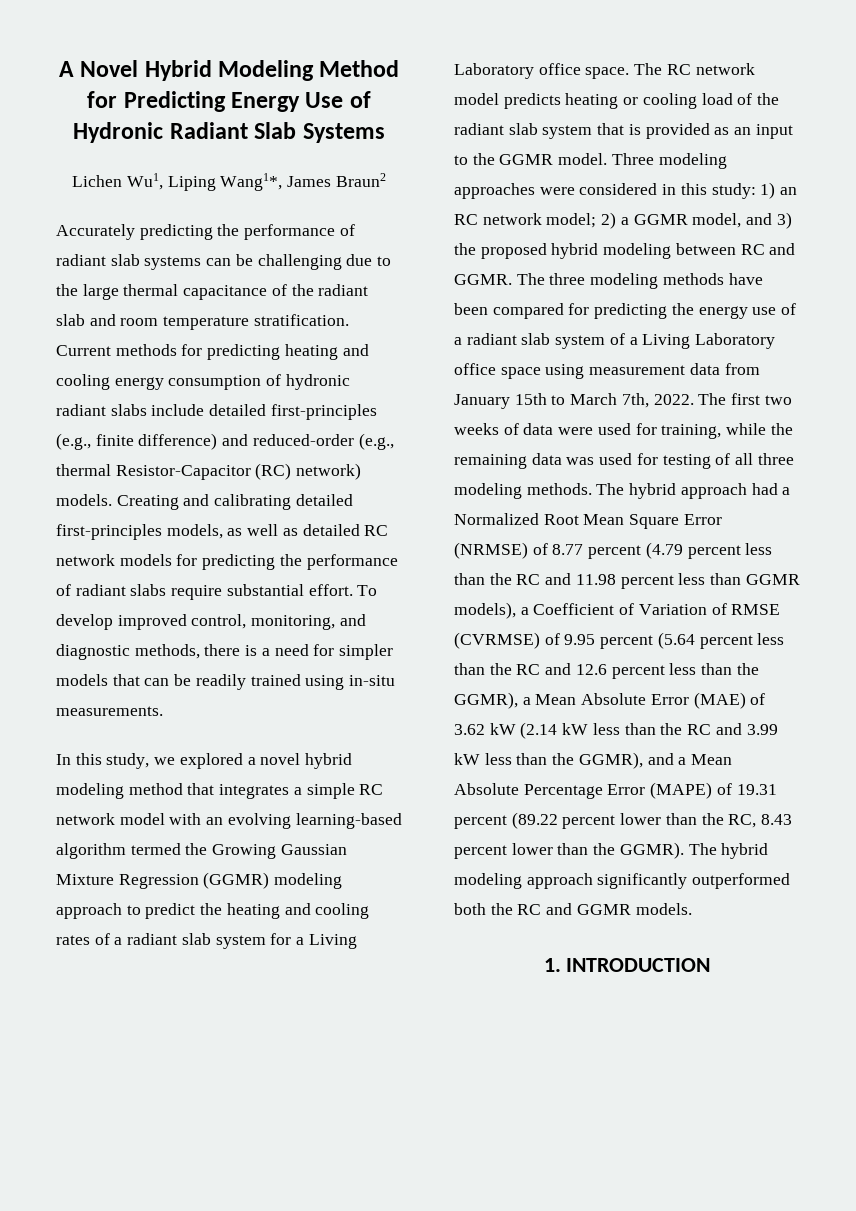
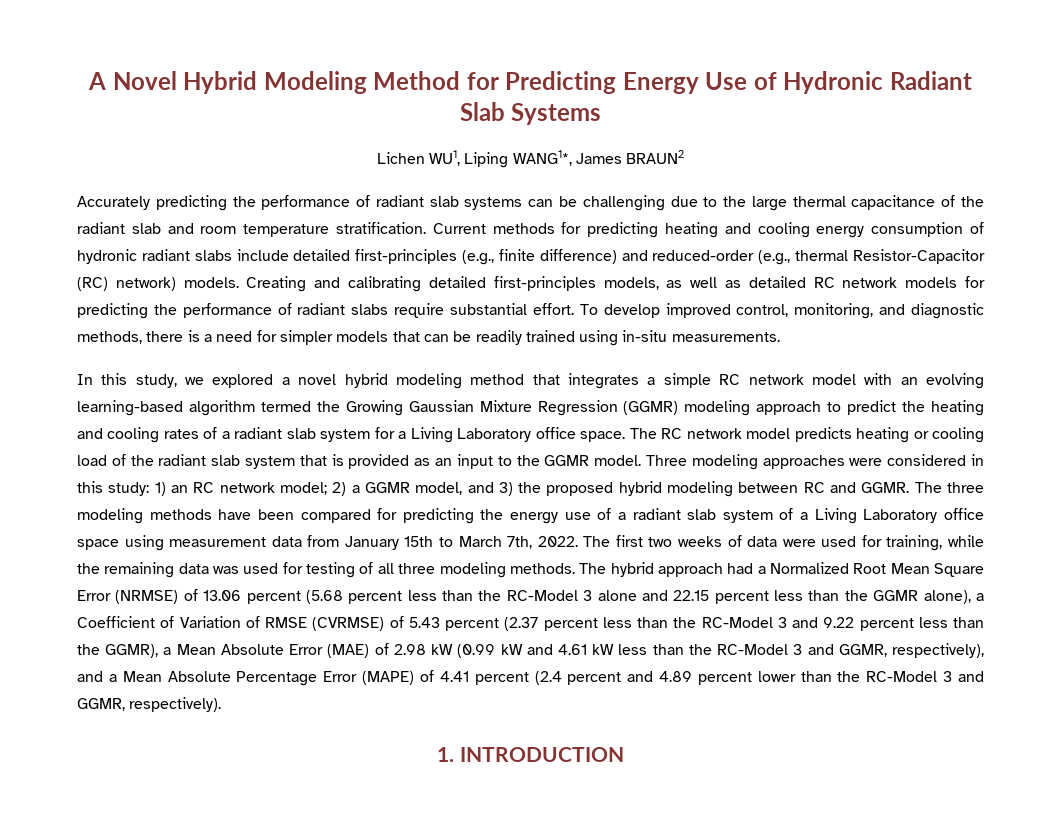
- Lichen Wu1, Liping Wang1*, James Braun2
+ Lichen WU1, Liping WANG1*, James BRAUN2
- The hybrid approach had a Normalized Root Mean Square Error (NRMSE) of 8.77 percent (4.79 percent less than the RC and 11.98 percent less than GGMR models), a Coefficient of Variation of RMSE (CVRMSE) of 9.95 percent (5.64 percent less than the RC and 12.6 percent less than the GGMR), a Mean Absolute Error (MAE) of 3.62 kW (2.14 kW less than the RC and 3.99 kW less than the GGMR), and a Mean Absolute Percentage Error (MAPE) of 19.31 percent (89.22 percent lower than the RC, 8.43 percent lower than the GGMR). The hybrid modeling approach significantly outperformed both the RC and GGMR models.
+ The hybrid approach had a Normalized Root Mean Square Error (NRMSE) of 13.06 percent (5.68 percent less than the RC-Model 3 alone and 22.15 percent less than the GGMR alone), a Coefficient of Variation of RMSE (CVRMSE) of 5.43 percent (2.37 percent less than the RC-Model 3 and 9.22 percent less than the GGMR), a Mean Absolute Error (MAE) of 2.98 kW (0.99 kW and 4.61 kW less than the RC-Model 3 and GGMR, respectively), and a Mean Absolute Percentage Error (MAPE) of 4.41 percent (2.4 percent and 4.89 percent lower than the RC-Model 3 and GGMR, respectively).

